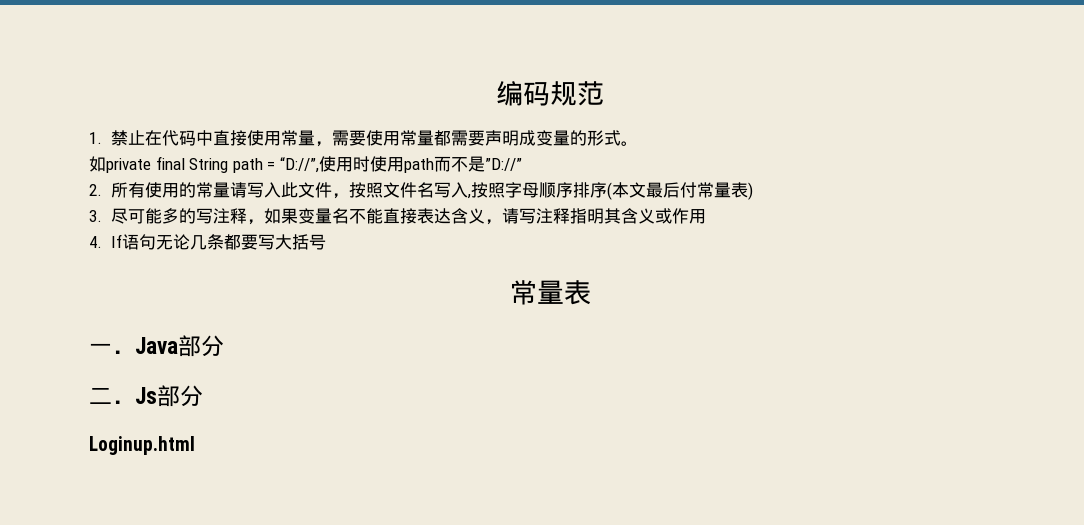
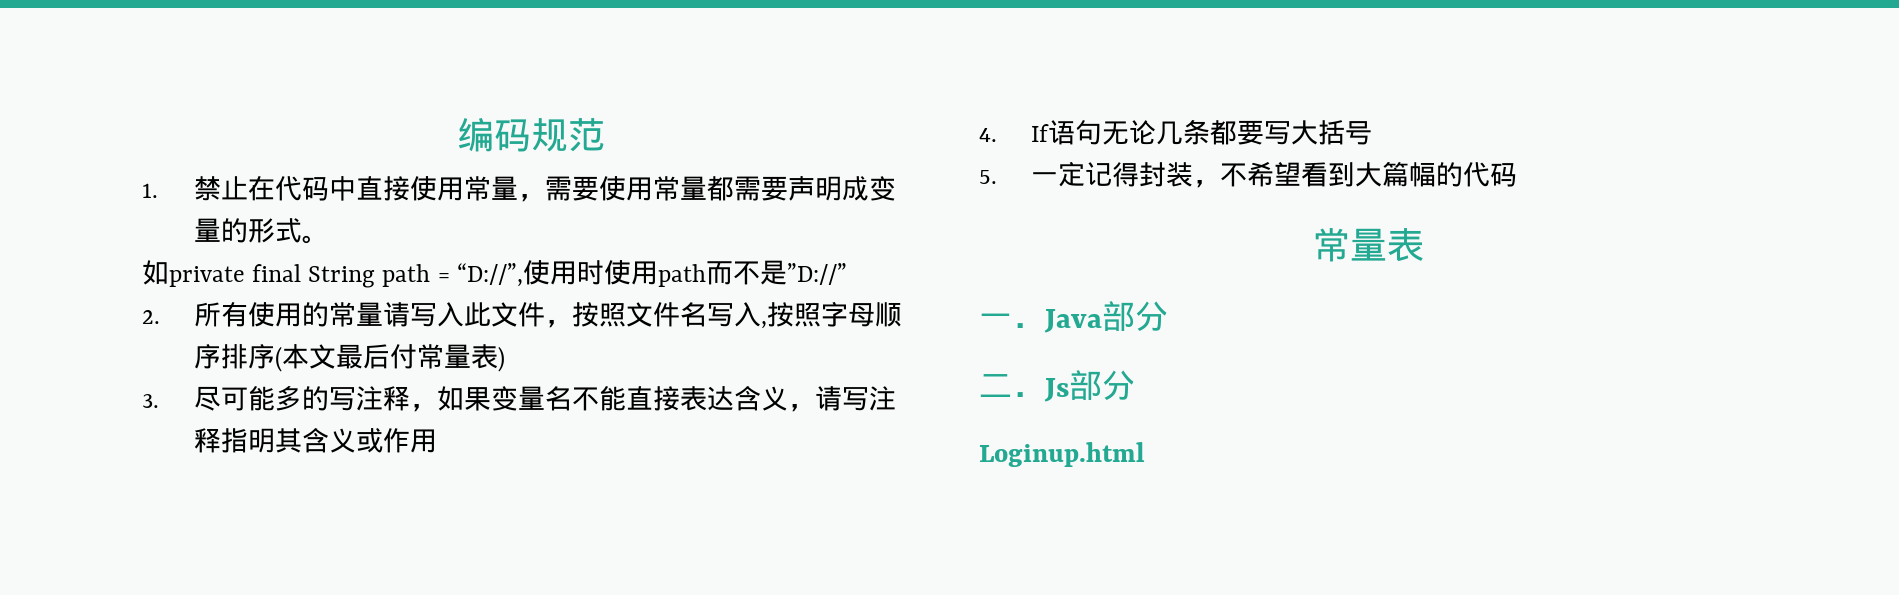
+ 5.一定记得封装，不希望看到大篇幅的代码

